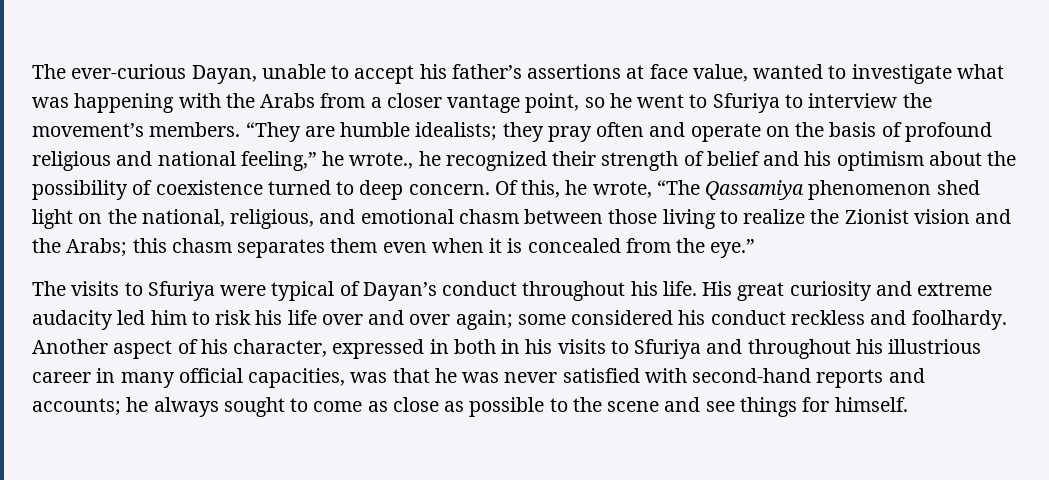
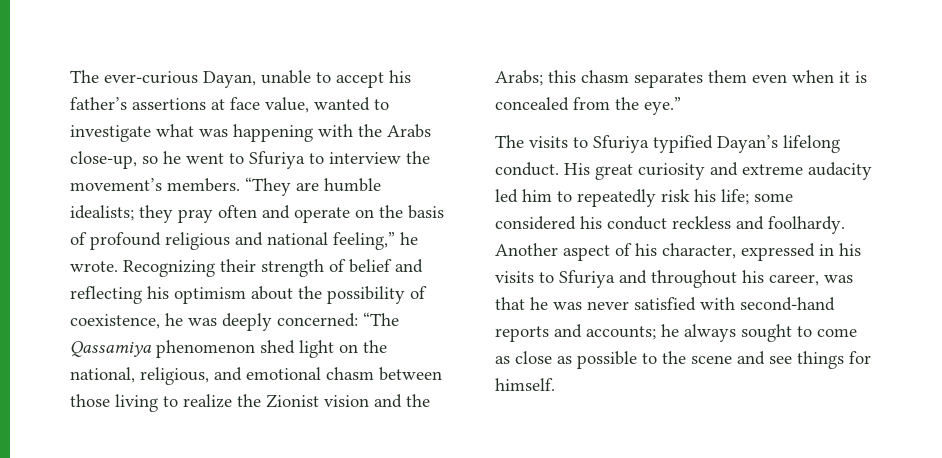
- The ever-curious Dayan, unable to accept his father’s assertions at face value, wanted to investigate what was happening with the Arabs from a closer vantage point, so he went to Sfuriya to interview the movement’s members.
+ The ever-curious Dayan, unable to accept his father’s assertions at face value, wanted to investigate what was happening with the Arabs close-up, so he went to Sfuriya to interview the movement’s members.
- they pray often and operate on the basis of profound religious and national feeling,” he wrote., he recognized their strength of belief and his optimism about the possibility of coexistence turned to deep concern. Of this, he wrote, “The Qassamiya phenomenon shed light on the national, religious, and emotional chasm between those living to realize the Zionist vision and the Arabs;
+ they pray often and operate on the basis of profound religious and national feeling,” he wrote. Recognizing their strength of belief and reflecting his optimism about the possibility of coexistence, he was deeply concerned: “The Qassamiya phenomenon shed light on the national, religious, and emotional chasm between those living to realize the Zionist vision and the Arabs;
- The visits to Sfuriya were typical of Dayan’s conduct throughout his life.
+ The visits to Sfuriya typified Dayan’s lifelong conduct.
- His great curiosity and extreme audacity led him to risk his life over and over again; some considered his conduct reckless and foolhardy.
+ His great curiosity and extreme audacity led him to repeatedly risk his life; some considered his conduct reckless and foolhardy.
- Another aspect of his character, expressed in both in his visits to Sfuriya and throughout his illustrious career in many official capacities, was that he was never satisfied with second-hand reports and accounts; he always sought to come as close as possible to the scene and see things for himself.
+ Another aspect of his character, expressed in his visits to Sfuriya and throughout his career, was that he was never satisfied with second-hand reports and accounts; he always sought to come as close as possible to the scene and see things for himself.

